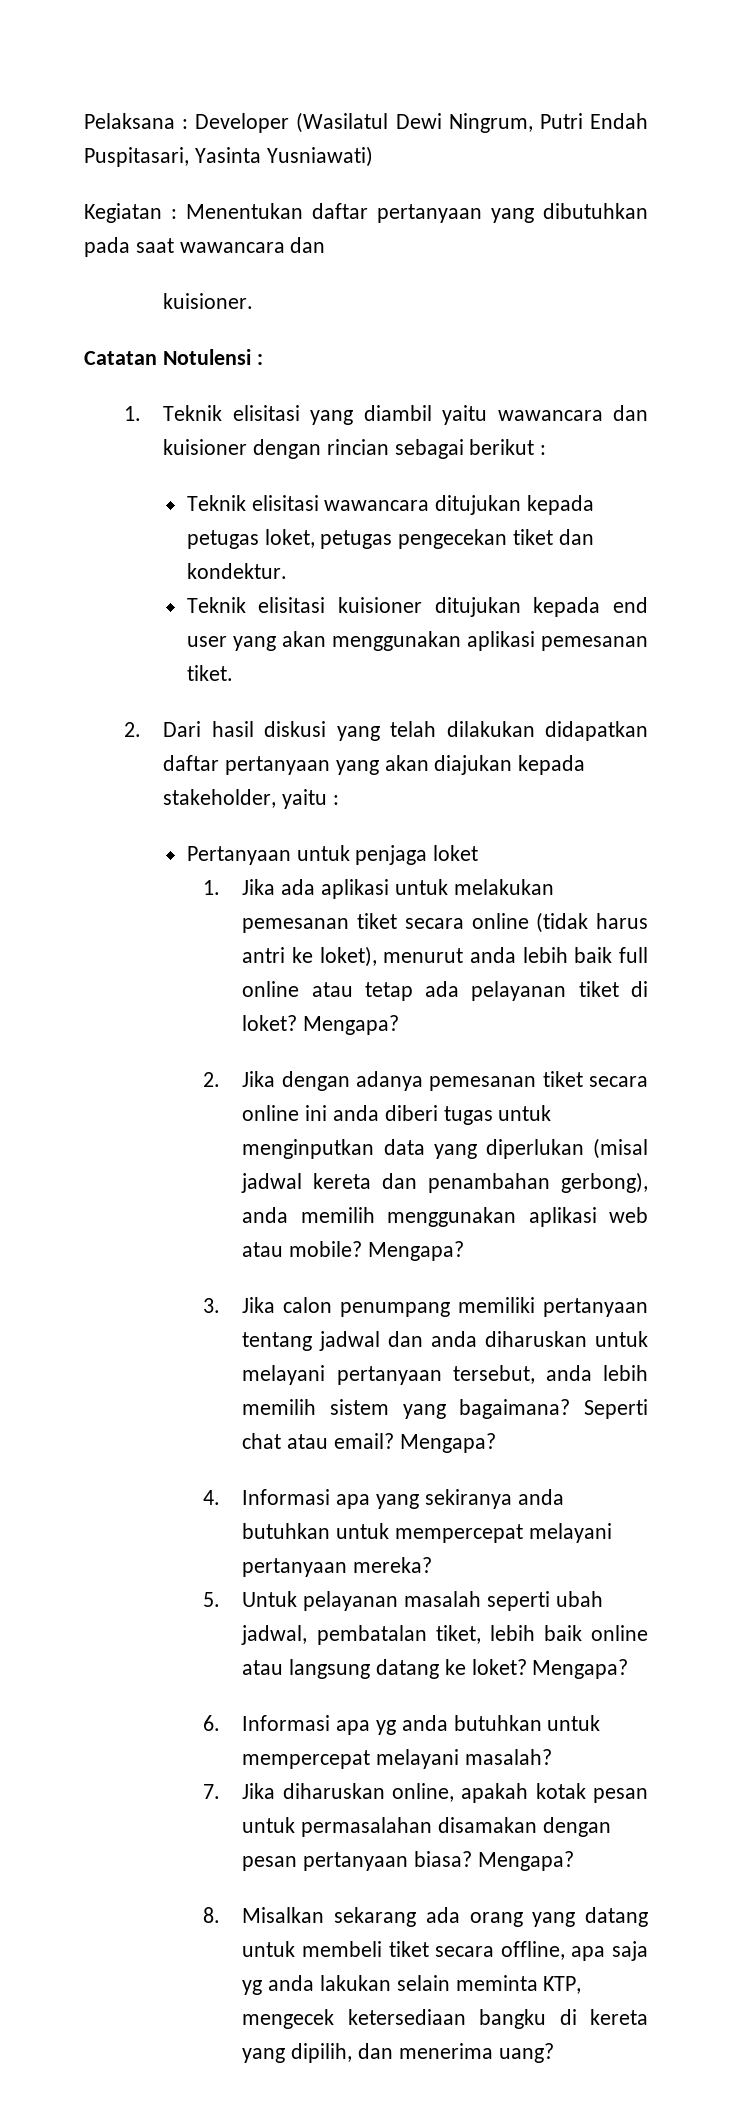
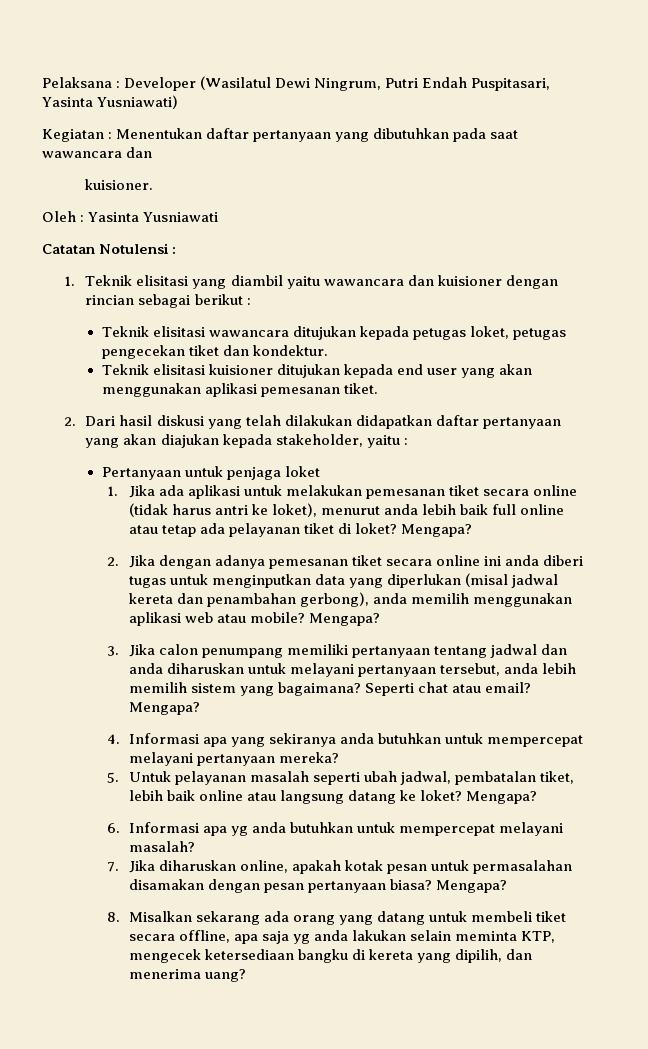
+ Oleh : Yasinta Yusniawati

